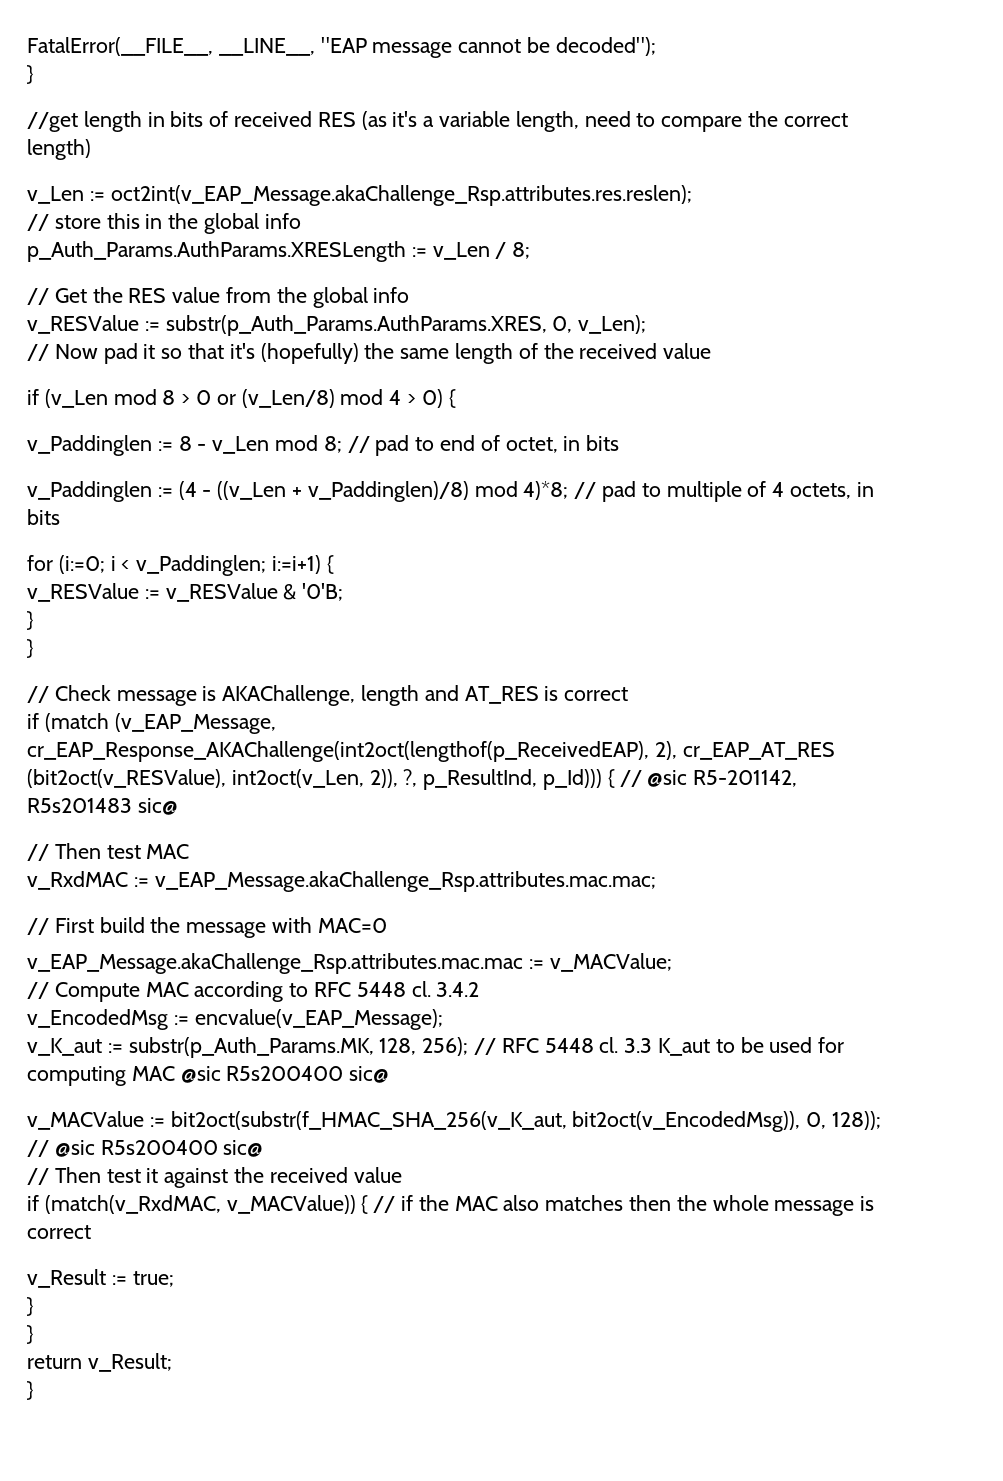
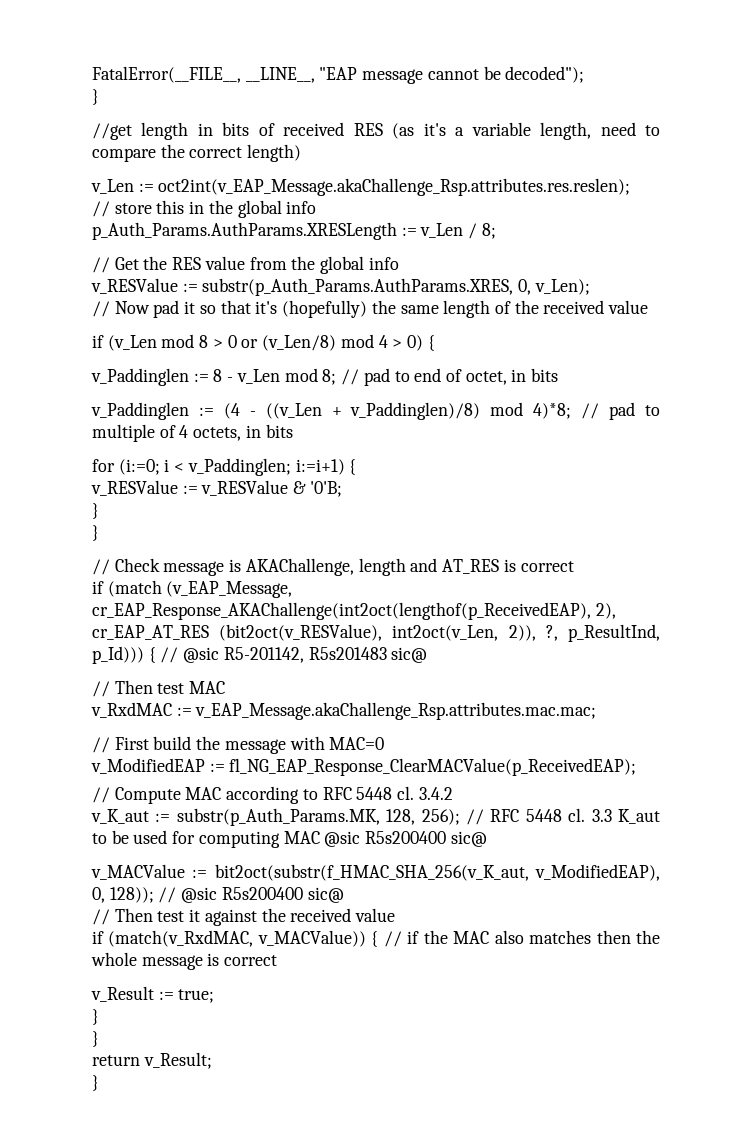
- v_EAP_Message.akaChallenge_Rsp.attributes.mac.mac := v_MACValue;
+ v_ModifiedEAP := fl_NG_EAP_Response_ClearMACValue(p_ReceivedEAP);
- v_EncodedMsg := encvalue(v_EAP_Message);
- v_MACValue := bit2oct(substr(f_HMAC_SHA_256(v_K_aut, bit2oct(v_EncodedMsg)), 0, 128)); // @sic R5s200400 sic@
+ v_MACValue := bit2oct(substr(f_HMAC_SHA_256(v_K_aut, v_ModifiedEAP), 0, 128)); // @sic R5s200400 sic@

